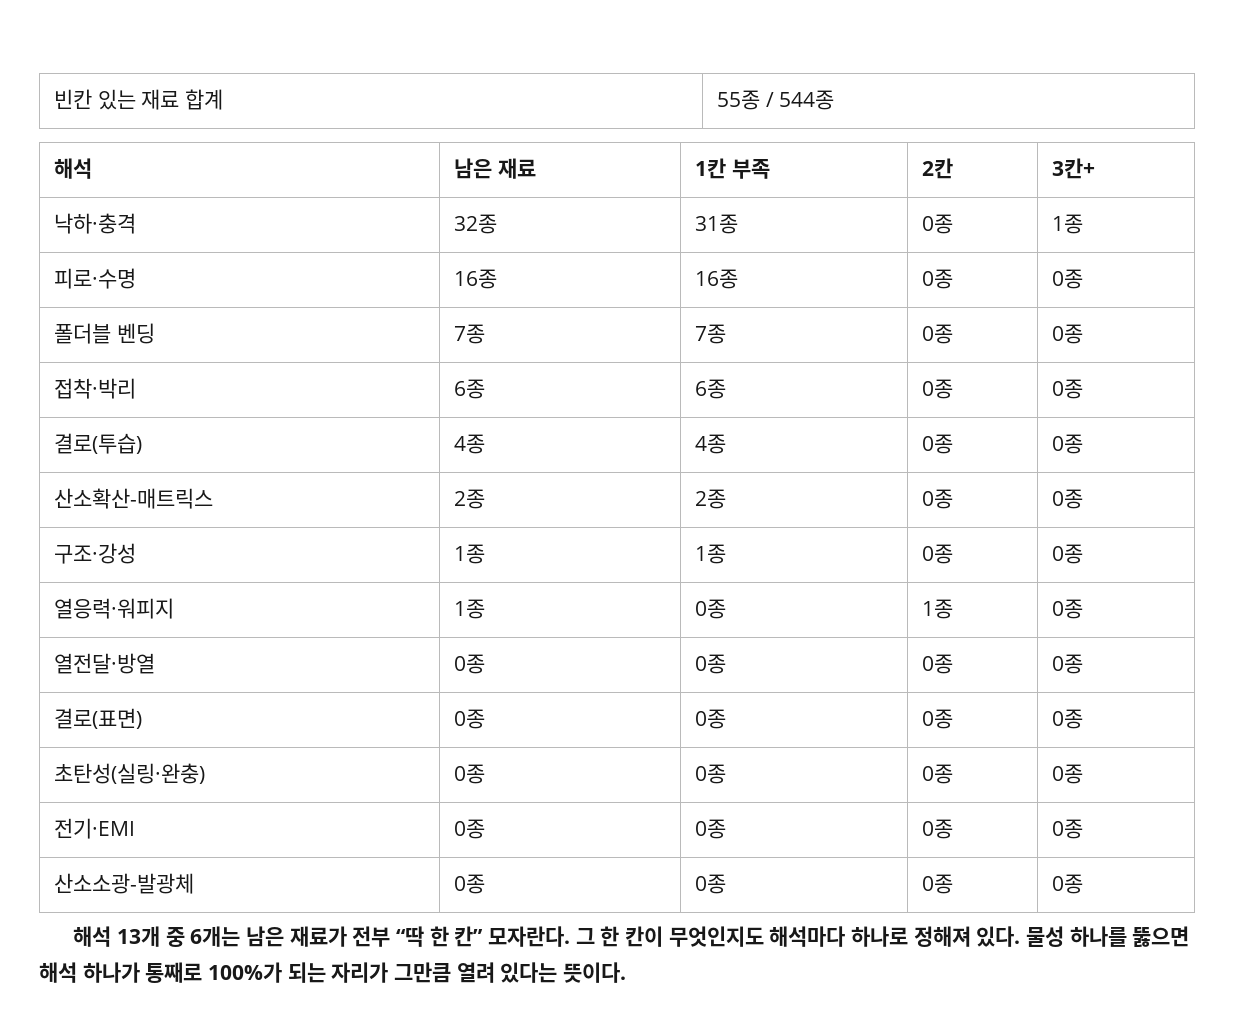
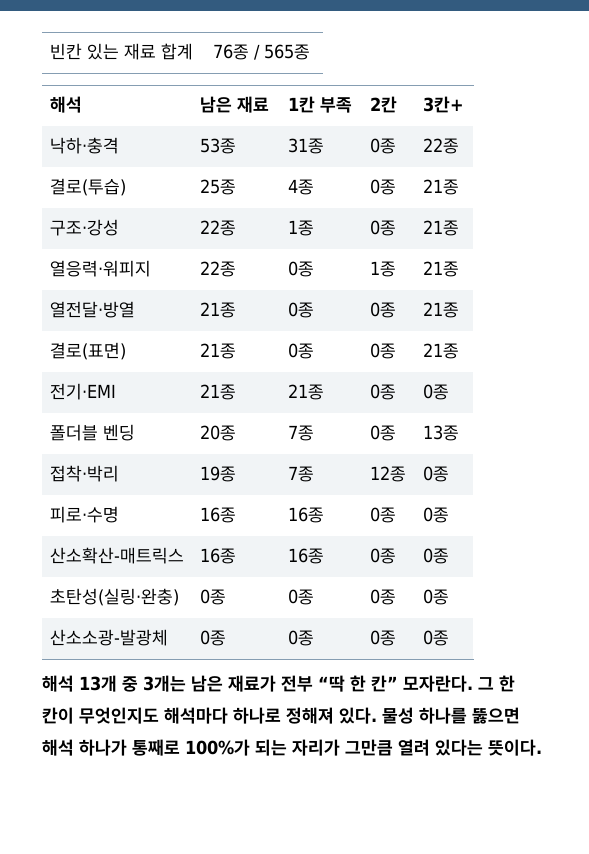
- 빈칸 있는 재료 합계 | 55종 / 544종
+ 빈칸 있는 재료 합계 | 76종 / 565종
- 낙하·충격 | 32종 | 31종 | 0종 | 1종
+ 낙하·충격 | 53종 | 31종 | 0종 | 22종
+ 결로(투습) | 25종 | 4종 | 0종 | 21종
+ 구조·강성 | 22종 | 1종 | 0종 | 21종
+ 열응력·워피지 | 22종 | 0종 | 1종 | 21종
+ 열전달·방열 | 21종 | 0종 | 0종 | 21종
+ 결로(표면) | 21종 | 0종 | 0종 | 21종
+ 전기·EMI | 21종 | 21종 | 0종 | 0종
+ 폴더블 벤딩 | 20종 | 7종 | 0종 | 13종
+ 접착·박리 | 19종 | 7종 | 12종 | 0종
- 폴더블 벤딩 | 7종 | 7종 | 0종 | 0종
- 접착·박리 | 6종 | 6종 | 0종 | 0종
- 결로(투습) | 4종 | 4종 | 0종 | 0종
- 산소확산-매트릭스 | 2종 | 2종 | 0종 | 0종
- 구조·강성 | 1종 | 1종 | 0종 | 0종
- 열응력·워피지 | 1종 | 0종 | 1종 | 0종
- 열전달·방열 | 0종 | 0종 | 0종 | 0종
- 결로(표면) | 0종 | 0종 | 0종 | 0종
+ 산소확산-매트릭스 | 16종 | 16종 | 0종 | 0종
- 전기·EMI | 0종 | 0종 | 0종 | 0종
- 해석 13개 중 6개는 남은 재료가 전부 “딱 한 칸” 모자란다.
+ 해석 13개 중 3개는 남은 재료가 전부 “딱 한 칸” 모자란다.

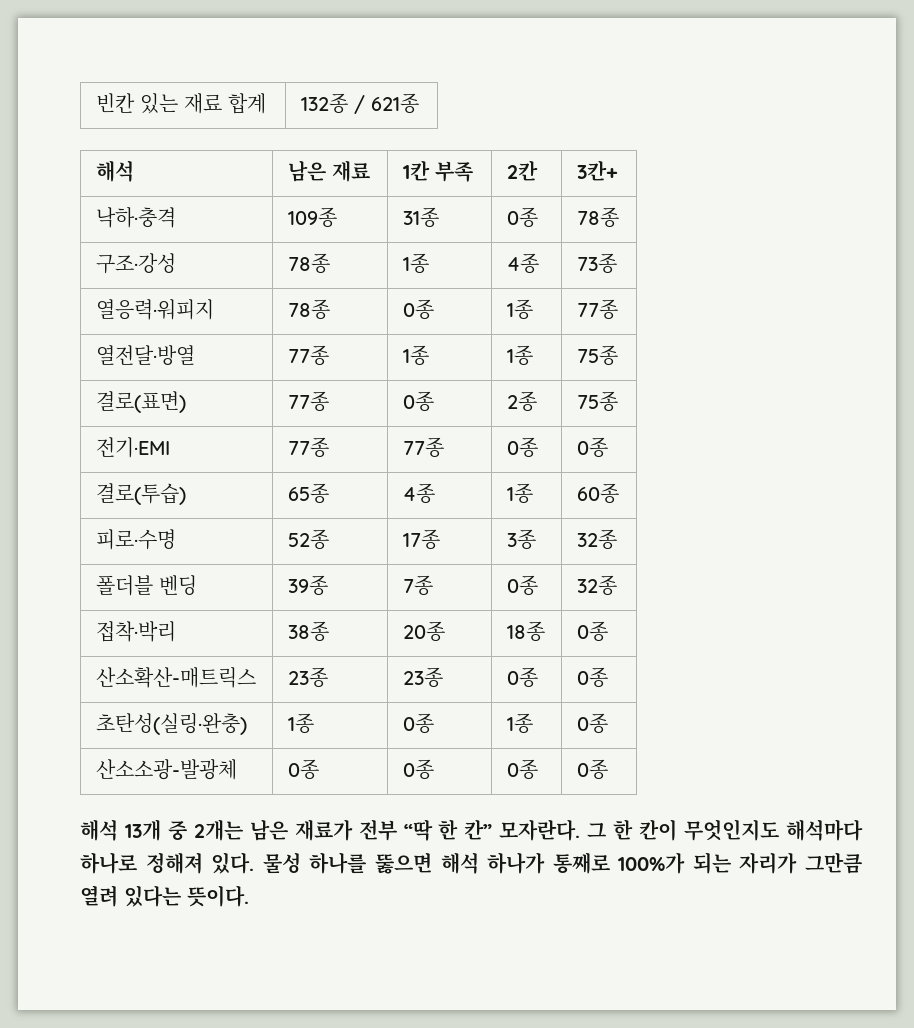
- 빈칸 있는 재료 합계 | 76종 / 565종
+ 빈칸 있는 재료 합계 | 132종 / 621종
- 낙하·충격 | 53종 | 31종 | 0종 | 22종
- 결로(투습) | 25종 | 4종 | 0종 | 21종
- 구조·강성 | 22종 | 1종 | 0종 | 21종
+ 낙하·충격 | 109종 | 31종 | 0종 | 78종
+ 구조·강성 | 78종 | 1종 | 4종 | 73종
- 열응력·워피지 | 22종 | 0종 | 1종 | 21종
+ 열응력·워피지 | 78종 | 0종 | 1종 | 77종
- 열전달·방열 | 21종 | 0종 | 0종 | 21종
- 결로(표면) | 21종 | 0종 | 0종 | 21종
+ 열전달·방열 | 77종 | 1종 | 1종 | 75종
+ 결로(표면) | 77종 | 0종 | 2종 | 75종
- 전기·EMI | 21종 | 21종 | 0종 | 0종
+ 전기·EMI | 77종 | 77종 | 0종 | 0종
+ 결로(투습) | 65종 | 4종 | 1종 | 60종
+ 피로·수명 | 52종 | 17종 | 3종 | 32종
- 폴더블 벤딩 | 20종 | 7종 | 0종 | 13종
+ 폴더블 벤딩 | 39종 | 7종 | 0종 | 32종
- 접착·박리 | 19종 | 7종 | 12종 | 0종
- 피로·수명 | 16종 | 16종 | 0종 | 0종
+ 접착·박리 | 38종 | 20종 | 18종 | 0종
- 산소확산-매트릭스 | 16종 | 16종 | 0종 | 0종
+ 산소확산-매트릭스 | 23종 | 23종 | 0종 | 0종
- 초탄성(실링·완충) | 0종 | 0종 | 0종 | 0종
+ 초탄성(실링·완충) | 1종 | 0종 | 1종 | 0종
- 해석 13개 중 3개는 남은 재료가 전부 “딱 한 칸” 모자란다.
+ 해석 13개 중 2개는 남은 재료가 전부 “딱 한 칸” 모자란다.

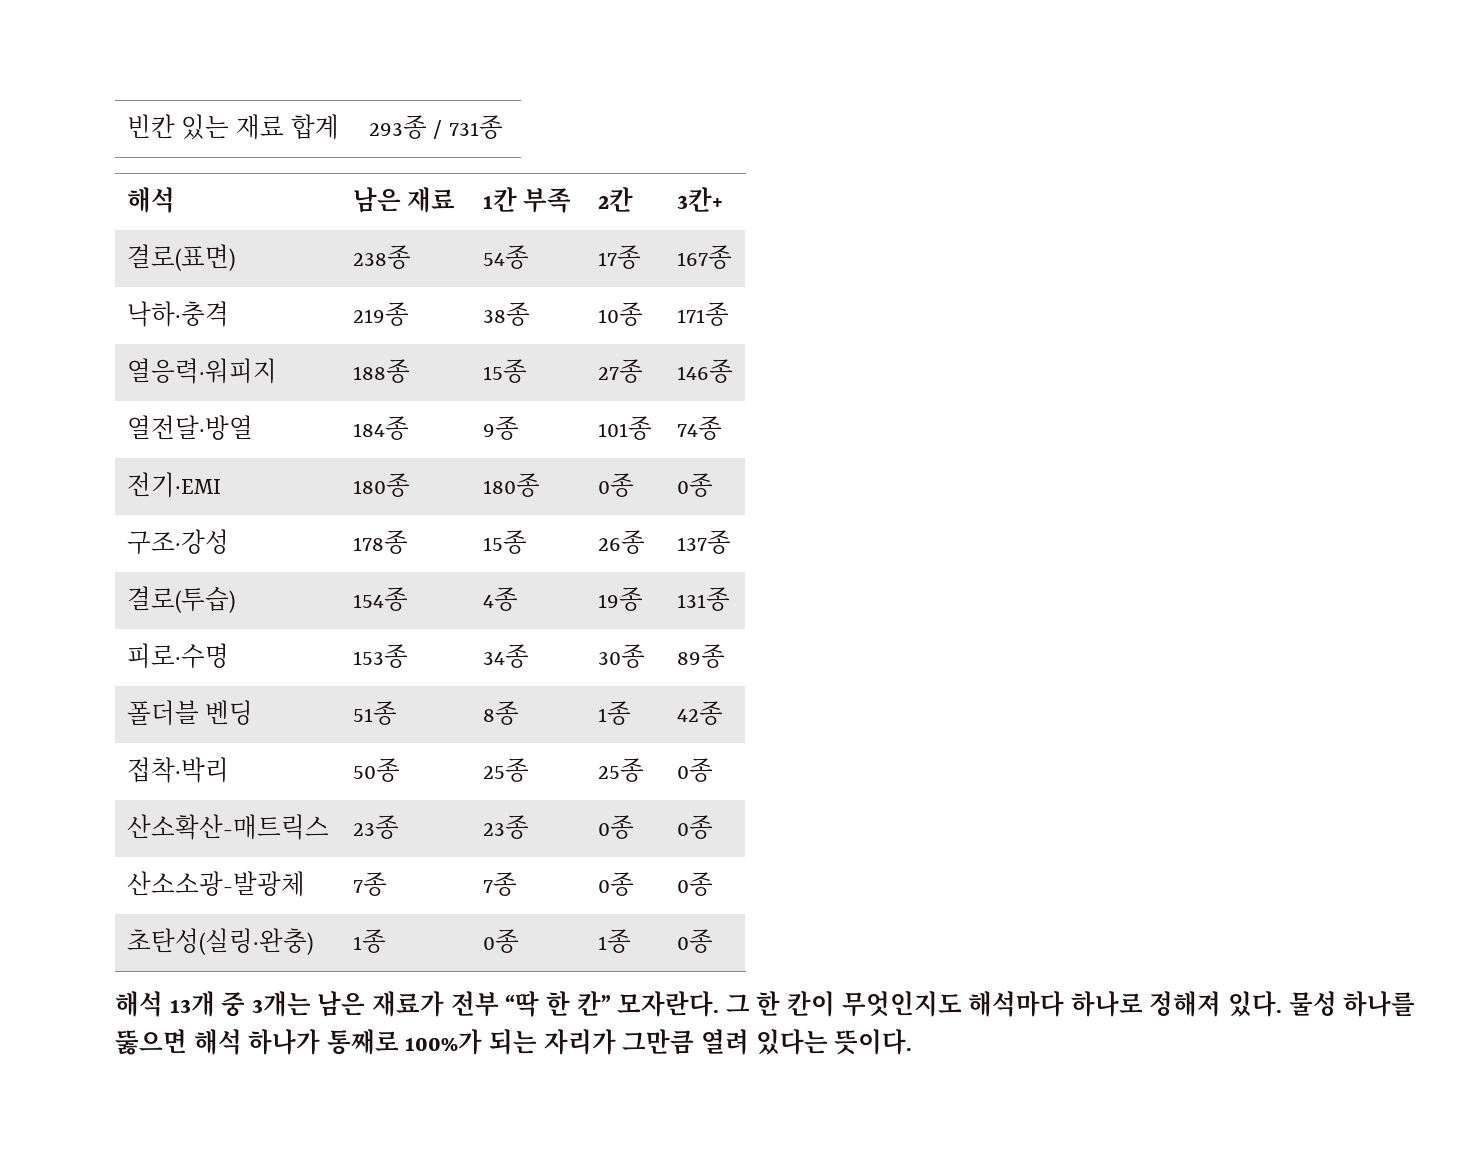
- 빈칸 있는 재료 합계 | 132종 / 621종
+ 빈칸 있는 재료 합계 | 293종 / 731종
- 낙하·충격 | 109종 | 31종 | 0종 | 78종
- 구조·강성 | 78종 | 1종 | 4종 | 73종
- 열응력·워피지 | 78종 | 0종 | 1종 | 77종
- 열전달·방열 | 77종 | 1종 | 1종 | 75종
- 결로(표면) | 77종 | 0종 | 2종 | 75종
+ 결로(표면) | 238종 | 54종 | 17종 | 167종
+ 낙하·충격 | 219종 | 38종 | 10종 | 171종
+ 열응력·워피지 | 188종 | 15종 | 27종 | 146종
+ 열전달·방열 | 184종 | 9종 | 101종 | 74종
- 전기·EMI | 77종 | 77종 | 0종 | 0종
+ 전기·EMI | 180종 | 180종 | 0종 | 0종
+ 구조·강성 | 178종 | 15종 | 26종 | 137종
- 결로(투습) | 65종 | 4종 | 1종 | 60종
+ 결로(투습) | 154종 | 4종 | 19종 | 131종
- 피로·수명 | 52종 | 17종 | 3종 | 32종
- 폴더블 벤딩 | 39종 | 7종 | 0종 | 32종
- 접착·박리 | 38종 | 20종 | 18종 | 0종
+ 피로·수명 | 153종 | 34종 | 30종 | 89종
+ 폴더블 벤딩 | 51종 | 8종 | 1종 | 42종
+ 접착·박리 | 50종 | 25종 | 25종 | 0종
+ 산소소광-발광체 | 7종 | 7종 | 0종 | 0종
- 산소소광-발광체 | 0종 | 0종 | 0종 | 0종
- 해석 13개 중 2개는 남은 재료가 전부 “딱 한 칸” 모자란다.
+ 해석 13개 중 3개는 남은 재료가 전부 “딱 한 칸” 모자란다.

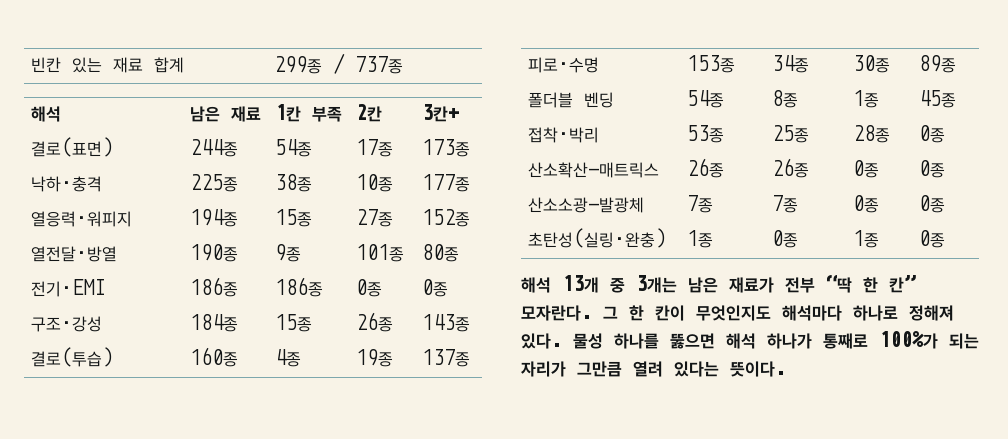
- 빈칸 있는 재료 합계 | 293종 / 731종
+ 빈칸 있는 재료 합계 | 299종 / 737종
- 결로(표면) | 238종 | 54종 | 17종 | 167종
+ 결로(표면) | 244종 | 54종 | 17종 | 173종
- 낙하·충격 | 219종 | 38종 | 10종 | 171종
+ 낙하·충격 | 225종 | 38종 | 10종 | 177종
- 열응력·워피지 | 188종 | 15종 | 27종 | 146종
+ 열응력·워피지 | 194종 | 15종 | 27종 | 152종
- 열전달·방열 | 184종 | 9종 | 101종 | 74종
+ 열전달·방열 | 190종 | 9종 | 101종 | 80종
- 전기·EMI | 180종 | 180종 | 0종 | 0종
+ 전기·EMI | 186종 | 186종 | 0종 | 0종
- 구조·강성 | 178종 | 15종 | 26종 | 137종
+ 구조·강성 | 184종 | 15종 | 26종 | 143종
- 결로(투습) | 154종 | 4종 | 19종 | 131종
+ 결로(투습) | 160종 | 4종 | 19종 | 137종
- 폴더블 벤딩 | 51종 | 8종 | 1종 | 42종
+ 폴더블 벤딩 | 54종 | 8종 | 1종 | 45종
- 접착·박리 | 50종 | 25종 | 25종 | 0종
+ 접착·박리 | 53종 | 25종 | 28종 | 0종
- 산소확산-매트릭스 | 23종 | 23종 | 0종 | 0종
+ 산소확산-매트릭스 | 26종 | 26종 | 0종 | 0종

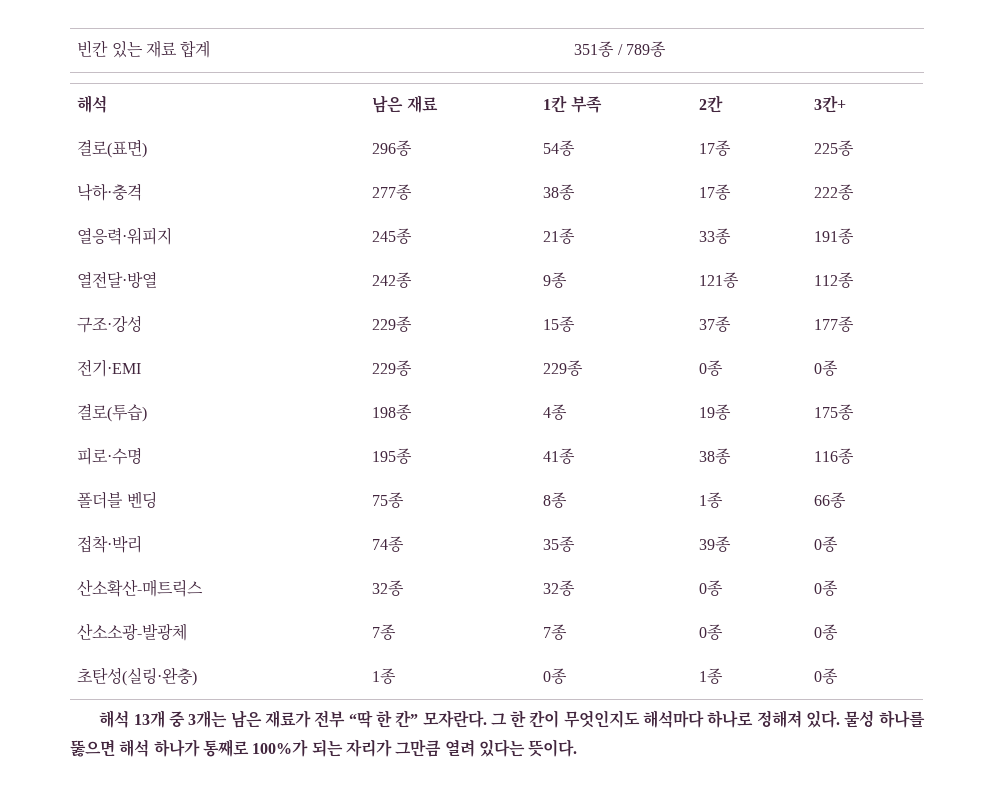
- 빈칸 있는 재료 합계 | 299종 / 737종
+ 빈칸 있는 재료 합계 | 351종 / 789종
- 결로(표면) | 244종 | 54종 | 17종 | 173종
+ 결로(표면) | 296종 | 54종 | 17종 | 225종
- 낙하·충격 | 225종 | 38종 | 10종 | 177종
- 열응력·워피지 | 194종 | 15종 | 27종 | 152종
- 열전달·방열 | 190종 | 9종 | 101종 | 80종
+ 낙하·충격 | 277종 | 38종 | 17종 | 222종
+ 열응력·워피지 | 245종 | 21종 | 33종 | 191종
+ 열전달·방열 | 242종 | 9종 | 121종 | 112종
+ 구조·강성 | 229종 | 15종 | 37종 | 177종
- 전기·EMI | 186종 | 186종 | 0종 | 0종
- 구조·강성 | 184종 | 15종 | 26종 | 143종
+ 전기·EMI | 229종 | 229종 | 0종 | 0종
- 결로(투습) | 160종 | 4종 | 19종 | 137종
+ 결로(투습) | 198종 | 4종 | 19종 | 175종
- 피로·수명 | 153종 | 34종 | 30종 | 89종
+ 피로·수명 | 195종 | 41종 | 38종 | 116종
- 폴더블 벤딩 | 54종 | 8종 | 1종 | 45종
+ 폴더블 벤딩 | 75종 | 8종 | 1종 | 66종
- 접착·박리 | 53종 | 25종 | 28종 | 0종
+ 접착·박리 | 74종 | 35종 | 39종 | 0종
- 산소확산-매트릭스 | 26종 | 26종 | 0종 | 0종
+ 산소확산-매트릭스 | 32종 | 32종 | 0종 | 0종

